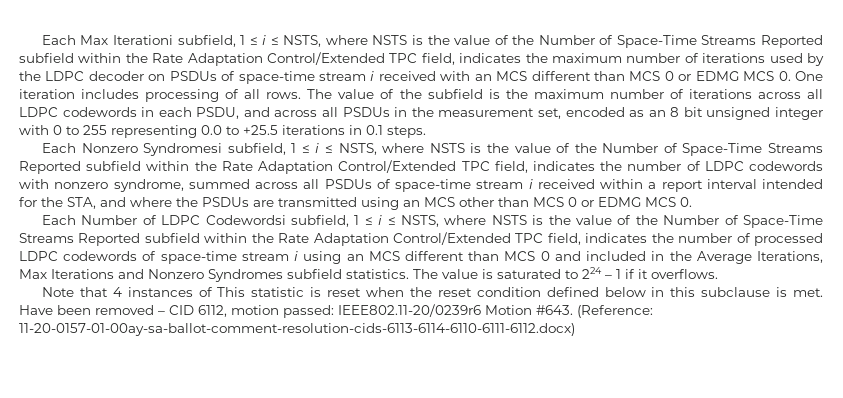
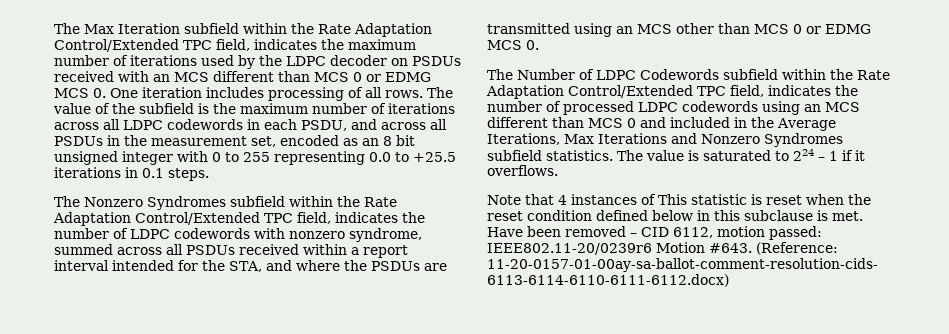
- Each Max Iterationi subfield, 1 ≤ i ≤ NSTS, where NSTS is the value of the Number of Space-Time Streams Reported subfield within the Rate Adaptation Control/Extended TPC field, indicates the maximum number of iterations used by the LDPC decoder on PSDUs of space-time stream i received with an MCS different than MCS 0 or EDMG MCS 0. One iteration includes processing of all rows.
+ The Max Iteration subfield within the Rate Adaptation Control/Extended TPC field, indicates the maximum number of iterations used by the LDPC decoder on PSDUs received with an MCS different than MCS 0 or EDMG MCS 0. One iteration includes processing of all rows.
- Each Nonzero Syndromesi subfield, 1 ≤ i ≤ NSTS, where NSTS is the value of the Number of Space-Time Streams Reported subfield within the Rate Adaptation Control/Extended TPC field, indicates the number of LDPC codewords with nonzero syndrome, summed across all PSDUs of space-time stream i received within a report interval intended for the STA, and where the PSDUs are transmitted using an MCS other than MCS 0 or EDMG MCS 0.
+ The Nonzero Syndromes subfield within the Rate Adaptation Control/Extended TPC field, indicates the number of LDPC codewords with nonzero syndrome, summed across all PSDUs received within a report interval intended for the STA, and where the PSDUs are transmitted using an MCS other than MCS 0 or EDMG MCS 0.
- Each Number of LDPC Codewordsi subfield, 1 ≤ i ≤ NSTS, where NSTS is the value of the Number of Space-Time Streams Reported subfield within the Rate Adaptation Control/Extended TPC field, indicates the number of processed LDPC codewords of space-time stream i using an MCS different than MCS 0 and included in the Average Iterations, Max Iterations and Nonzero Syndromes subfield statistics.
+ The Number of LDPC Codewords subfield within the Rate Adaptation Control/Extended TPC field, indicates the number of processed LDPC codewords using an MCS different than MCS 0 and included in the Average Iterations, Max Iterations and Nonzero Syndromes subfield statistics.

